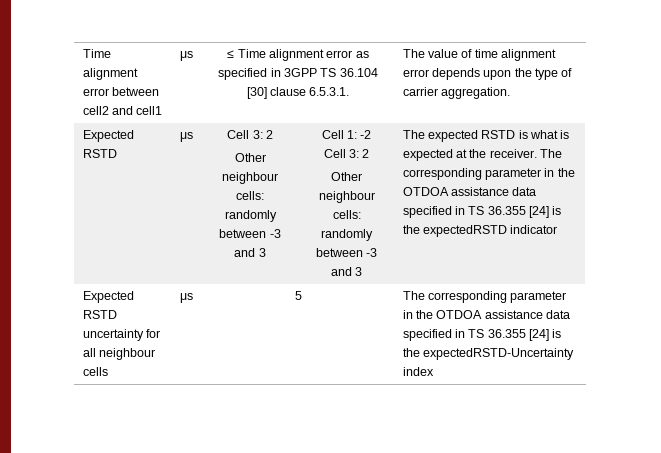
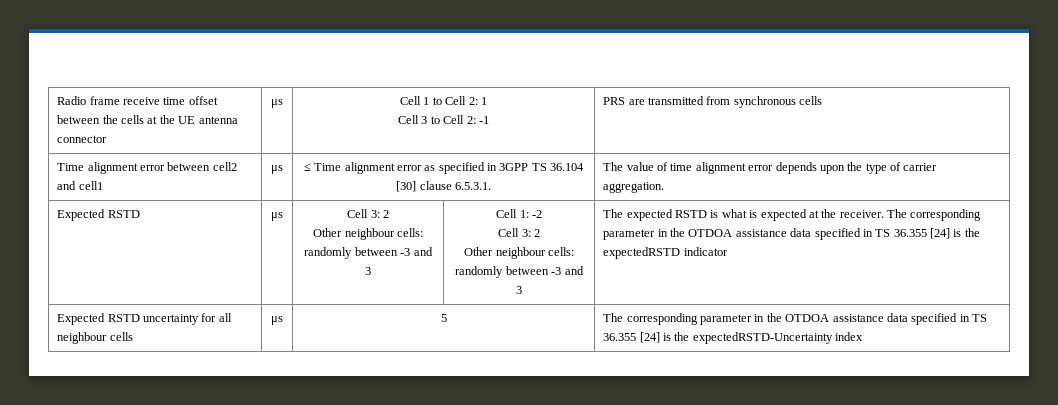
+ Radio frame receive time offset between the cells at the UE antenna connector | μs | Cell 1 to Cell 2: 1
+ Cell 3 to Cell 2: -1 | PRS are transmitted from synchronous cells

